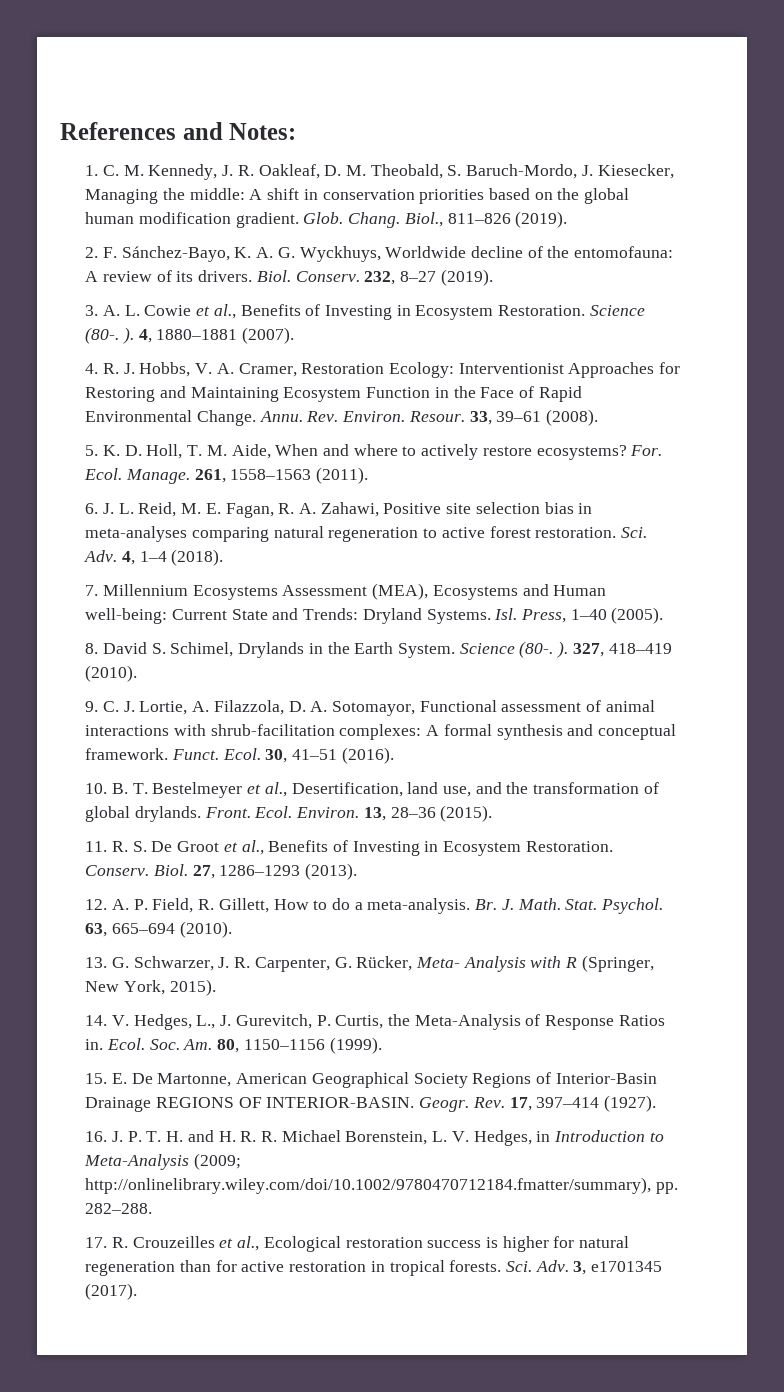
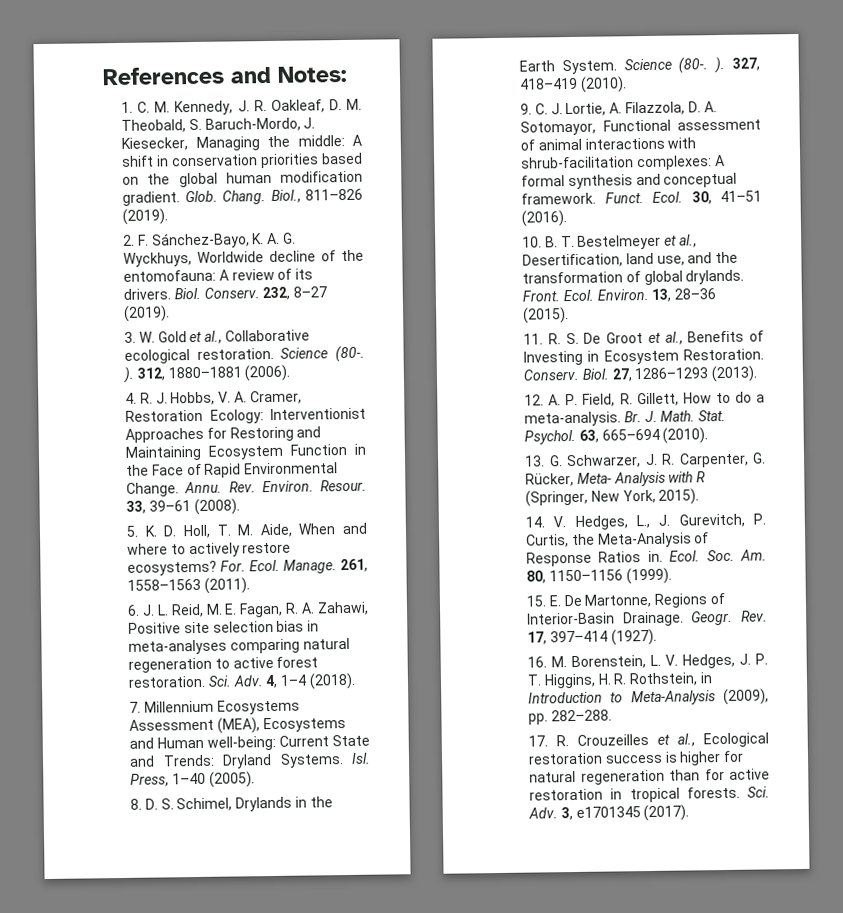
- 3. A. L. Cowie et al., Benefits of Investing in Ecosystem Restoration. Science (80-. ). 4, 1880–1881 (2007).
+ 3. W. Gold et al., Collaborative ecological restoration. Science (80-. ). 312, 1880–1881 (2006).
- 8. David S. Schimel, Drylands in the Earth System.
+ 8. D. S. Schimel, Drylands in the Earth System.
- 15. E. De Martonne, American Geographical Society Regions of Interior-Basin Drainage REGIONS OF INTERIOR-BASIN.
+ 15. E. De Martonne, Regions of Interior-Basin Drainage.
- 16. J. P. T. H. and H. R. R. Michael Borenstein, L. V. Hedges, in Introduction to Meta-Analysis (2009; http://onlinelibrary.wiley.com/doi/10.1002/9780470712184.fmatter/summary), pp. 282–288.
+ 16. M. Borenstein, L. V. Hedges, J. P. T. Higgins, H. R. Rothstein, in Introduction to Meta-Analysis (2009), pp. 282–288.

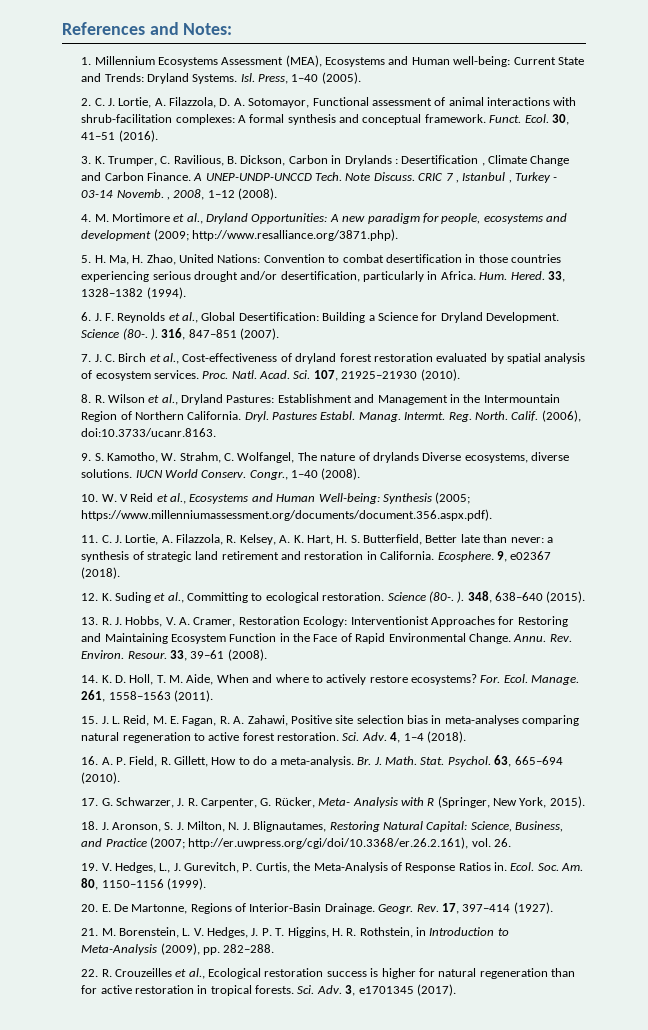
- 1. C. M. Kennedy, J. R. Oakleaf, D. M. Theobald, S. Baruch-Mordo, J. Kiesecker, Managing the middle: A shift in conservation priorities based on the global human modification gradient. Glob. Chang. Biol., 811–826 (2019).
- 2. F. Sánchez-Bayo, K. A. G. Wyckhuys, Worldwide decline of the entomofauna: A review of its drivers. Biol. Conserv. 232, 8–27 (2019).
- 3. W. Gold et al., Collaborative ecological restoration.
+ 1. Millennium Ecosystems Assessment (MEA), Ecosystems and Human well-being: Current State and Trends: Dryland Systems. Isl. Press, 1–40 (2005).
+ 2. C. J. Lortie, A. Filazzola, D. A. Sotomayor, Functional assessment of animal interactions with shrub-facilitation complexes: A formal synthesis and conceptual framework. Funct. Ecol. 30, 41–51 (2016).
+ 3. K. Trumper, C. Ravilious, B. Dickson, Carbon in Drylands : Desertification , Climate Change and Carbon Finance. A UNEP-UNDP-UNCCD Tech. Note Discuss. CRIC 7 , Istanbul , Turkey - 03-14 Novemb. , 2008, 1–12 (2008).
+ 4. M. Mortimore et al., Dryland Opportunities: A new paradigm for people, ecosystems and development (2009; http://www.resalliance.org/3871.php).
+ 5. H. Ma, H. Zhao, United Nations: Convention to combat desertification in those countries experiencing serious drought and/or desertification, particularly in Africa. Hum. Hered. 33, 1328–1382 (1994).
+ 6. J. F. Reynolds et al., Global Desertification: Building a Science for Dryland Development. Science (80-. ). 316, 847–851 (2007).
+ 7. J. C. Birch et al., Cost-effectiveness of dryland forest restoration evaluated by spatial analysis of ecosystem services. Proc. Natl. Acad. Sci. 107, 21925–21930 (2010).
+ 8. R. Wilson et al., Dryland Pastures: Establishment and Management in the Intermountain Region of Northern California. Dryl. Pastures Establ. Manag. Intermt. Reg. North. Calif. (2006), doi:10.3733/ucanr.8163.
+ 9. S. Kamotho, W. Strahm, C. Wolfangel, The nature of drylands Diverse ecosystems, diverse solutions. IUCN World Conserv. Congr., 1–40 (2008).
+ 10. W. V Reid et al., Ecosystems and Human Well-being: Synthesis (2005; https://www.millenniumassessment.org/documents/document.356.aspx.pdf).
+ 11. C. J. Lortie, A. Filazzola, R. Kelsey, A. K. Hart, H. S. Butterfield, Better late than never: a synthesis of strategic land retirement and restoration in California. Ecosphere. 9, e02367 (2018).
+ 12. K. Suding et al., Committing to ecological restoration.
- 312, 1880–1881 (2006).
- 4. R. J. Hobbs, V. A. Cramer, Restoration Ecology: Interventionist Approaches for Restoring and Maintaining Ecosystem Function in the Face of Rapid Environmental Change.
+ 348, 638–640 (2015).
+ 13. R. J. Hobbs, V. A. Cramer, Restoration Ecology: Interventionist Approaches for Restoring and Maintaining Ecosystem Function in the Face of Rapid Environmental Change.
- 5. K. D. Holl, T. M. Aide, When and where to actively restore ecosystems?
+ 14. K. D. Holl, T. M. Aide, When and where to actively restore ecosystems?
- 6. J. L. Reid, M. E. Fagan, R. A. Zahawi, Positive site selection bias in meta-analyses comparing natural regeneration to active forest restoration.
+ 15. J. L. Reid, M. E. Fagan, R. A. Zahawi, Positive site selection bias in meta-analyses comparing natural regeneration to active forest restoration.
- 7. Millennium Ecosystems Assessment (MEA), Ecosystems and Human well-being: Current State and Trends: Dryland Systems. Isl. Press, 1–40 (2005).
- 8. D. S. Schimel, Drylands in the Earth System. Science (80-. ). 327, 418–419 (2010).
- 9. C. J. Lortie, A. Filazzola, D. A. Sotomayor, Functional assessment of animal interactions with shrub-facilitation complexes: A formal synthesis and conceptual framework. Funct. Ecol. 30, 41–51 (2016).
- 10. B. T. Bestelmeyer et al., Desertification, land use, and the transformation of global drylands. Front. Ecol. Environ. 13, 28–36 (2015).
- 11. R. S. De Groot et al., Benefits of Investing in Ecosystem Restoration. Conserv. Biol. 27, 1286–1293 (2013).
- 12. A. P. Field, R. Gillett, How to do a meta-analysis.
+ 16. A. P. Field, R. Gillett, How to do a meta-analysis.
- 13. G. Schwarzer, J. R. Carpenter, G. Rücker, Meta- Analysis with R (Springer, New York, 2015).
+ 17. G. Schwarzer, J. R. Carpenter, G. Rücker, Meta- Analysis with R (Springer, New York, 2015).
- 14. V. Hedges, L., J. Gurevitch, P. Curtis, the Meta-Analysis of Response Ratios in.
+ 18. J. Aronson, S. J. Milton, N. J. Blignautames, Restoring Natural Capital: Science, Business, and Practice (2007; http://er.uwpress.org/cgi/doi/10.3368/er.26.2.161), vol. 26.
+ 19. V. Hedges, L., J. Gurevitch, P. Curtis, the Meta-Analysis of Response Ratios in.
- 15. E. De Martonne, Regions of Interior-Basin Drainage.
+ 20. E. De Martonne, Regions of Interior-Basin Drainage.
- 16. M. Borenstein, L. V. Hedges, J. P. T. Higgins, H. R. Rothstein, in Introduction to Meta-Analysis (2009), pp. 282–288.
+ 21. M. Borenstein, L. V. Hedges, J. P. T. Higgins, H. R. Rothstein, in Introduction to Meta-Analysis (2009), pp. 282–288.
- 17. R. Crouzeilles et al., Ecological restoration success is higher for natural regeneration than for active restoration in tropical forests.
+ 22. R. Crouzeilles et al., Ecological restoration success is higher for natural regeneration than for active restoration in tropical forests.

